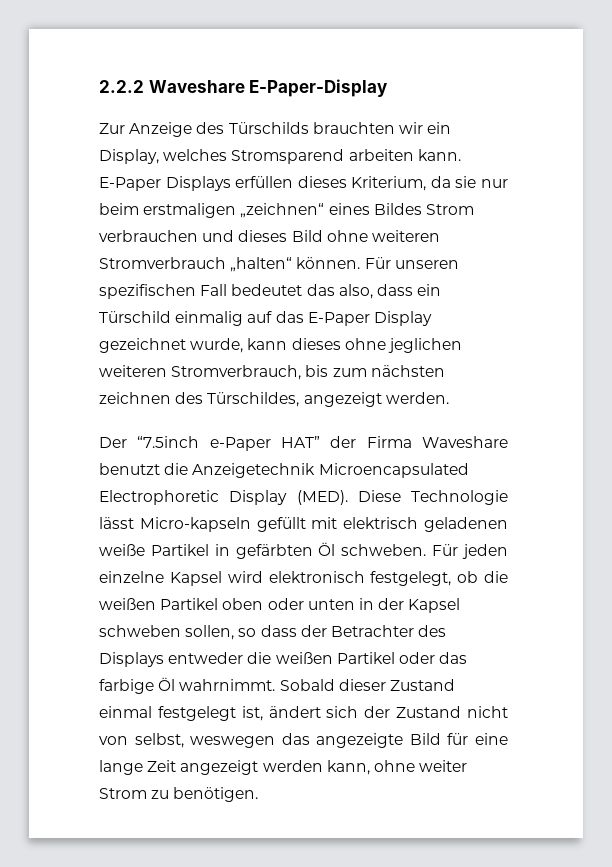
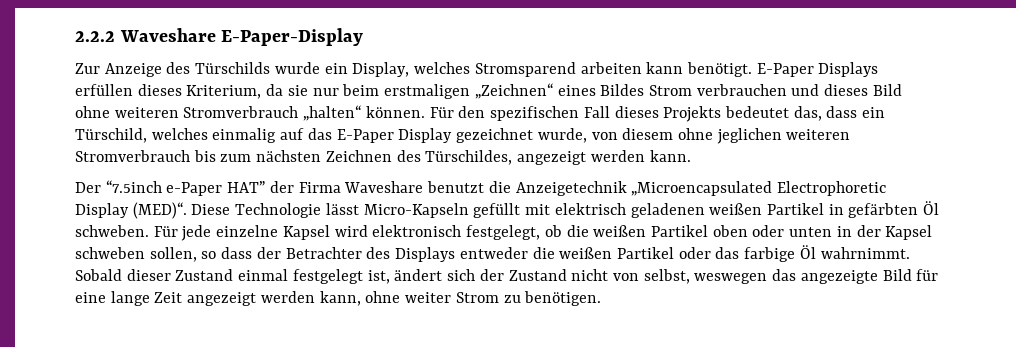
- Zur Anzeige des Türschilds brauchten wir ein Display, welches Stromsparend arbeiten kann.
+ Zur Anzeige des Türschilds wurde ein Display, welches Stromsparend arbeiten kann benötigt.
- E-Paper Displays erfüllen dieses Kriterium, da sie nur beim erstmaligen „zeichnen“ eines Bildes Strom verbrauchen und dieses Bild ohne weiteren Stromverbrauch „halten“ können.
+ E-Paper Displays erfüllen dieses Kriterium, da sie nur beim erstmaligen „Zeichnen“ eines Bildes Strom verbrauchen und dieses Bild ohne weiteren Stromverbrauch „halten“ können.
- Für unseren spezifischen Fall bedeutet das also, dass ein Türschild einmalig auf das E-Paper Display gezeichnet wurde, kann dieses ohne jeglichen weiteren Stromverbrauch, bis zum nächsten zeichnen des Türschildes, angezeigt werden.
+ Für den spezifischen Fall dieses Projekts bedeutet das, dass ein Türschild, welches einmalig auf das E-Paper Display gezeichnet wurde, von diesem ohne jeglichen weiteren Stromverbrauch bis zum nächsten Zeichnen des Türschildes, angezeigt werden kann.
- Der “7.5inch e-Paper HAT” der Firma Waveshare benutzt die Anzeigetechnik Microencapsulated Electrophoretic Display (MED).
+ Der “7.5inch e-Paper HAT” der Firma Waveshare benutzt die Anzeigetechnik „Microencapsulated Electrophoretic Display (MED)“.
- Diese Technologie lässt Micro-kapseln gefüllt mit elektrisch geladenen weiße Partikel in gefärbten Öl schweben.
+ Diese Technologie lässt Micro-Kapseln gefüllt mit elektrisch geladenen weißen Partikel in gefärbten Öl schweben.
- Für jeden einzelne Kapsel wird elektronisch festgelegt, ob die weißen Partikel oben oder unten in der Kapsel schweben sollen, so dass der Betrachter des Displays entweder die weißen Partikel oder das farbige Öl wahrnimmt.
+ Für jede einzelne Kapsel wird elektronisch festgelegt, ob die weißen Partikel oben oder unten in der Kapsel schweben sollen, so dass der Betrachter des Displays entweder die weißen Partikel oder das farbige Öl wahrnimmt.

